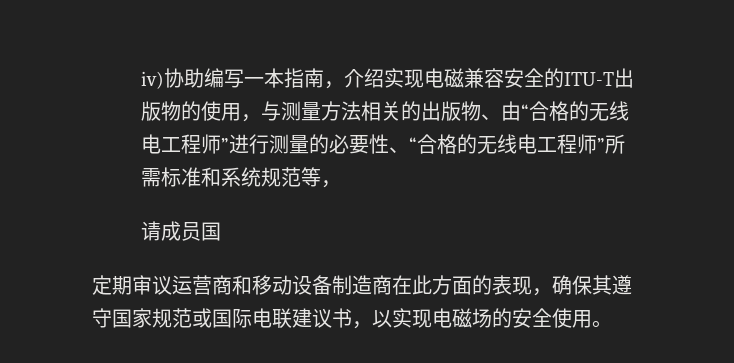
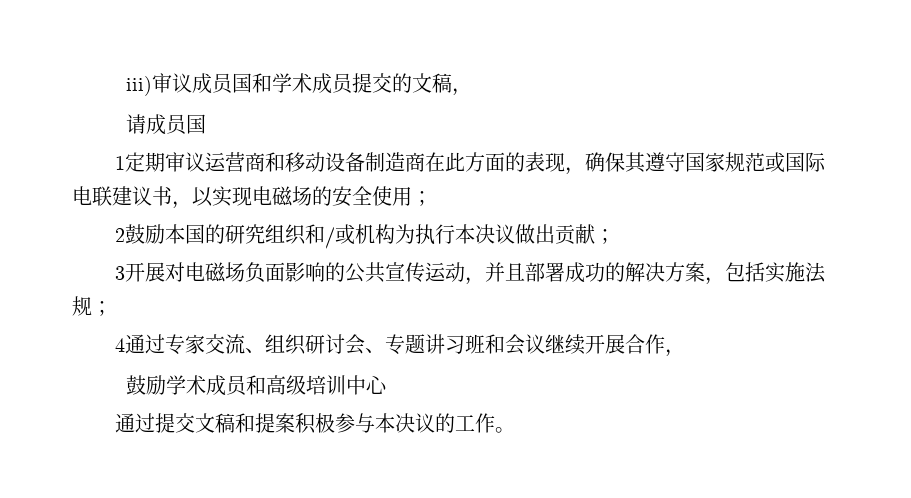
- iv)协助编写一本指南，介绍实现电磁兼容安全的ITU-T出版物的使用，与测量方法相关的出版物、由“合格的无线电工程师”进行测量的必要性、“合格的无线电工程师”所需标准和系统规范等，
+ iii)审议成员国和学术成员提交的文稿，
- 定期审议运营商和移动设备制造商在此方面的表现，确保其遵守国家规范或国际电联建议书，以实现电磁场的安全使用。
+ 1定期审议运营商和移动设备制造商在此方面的表现，确保其遵守国家规范或国际电联建议书，以实现电磁场的安全使用；
+ 2鼓励本国的研究组织和/或机构为执行本决议做出贡献；
+ 3开展对电磁场负面影响的公共宣传运动，并且部署成功的解决方案，包括实施法规；
+ 4通过专家交流、组织研讨会、专题讲习班和会议继续开展合作，
+ 鼓励学术成员和高级培训中心
+ 通过提交文稿和提案积极参与本决议的工作。

